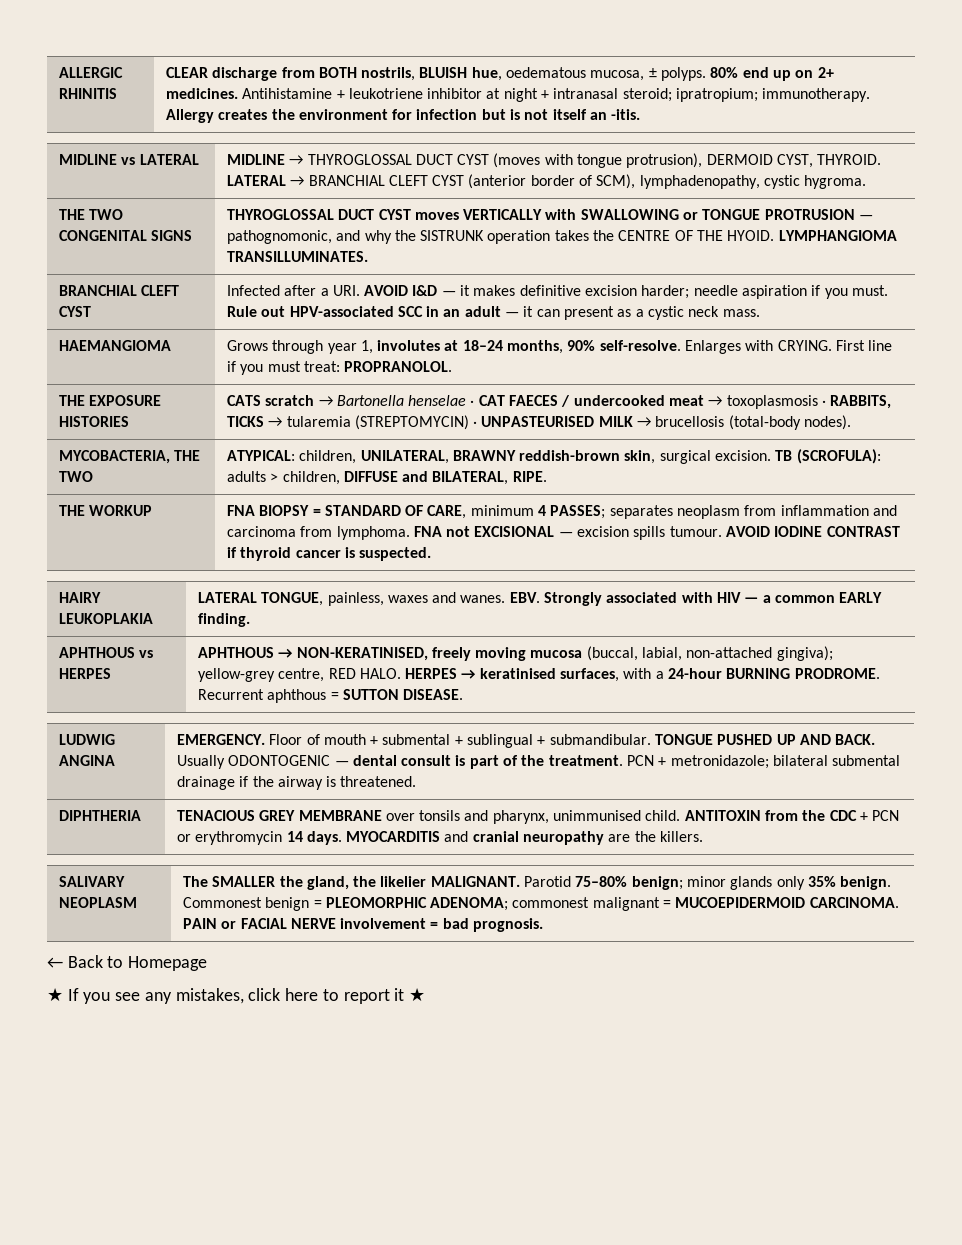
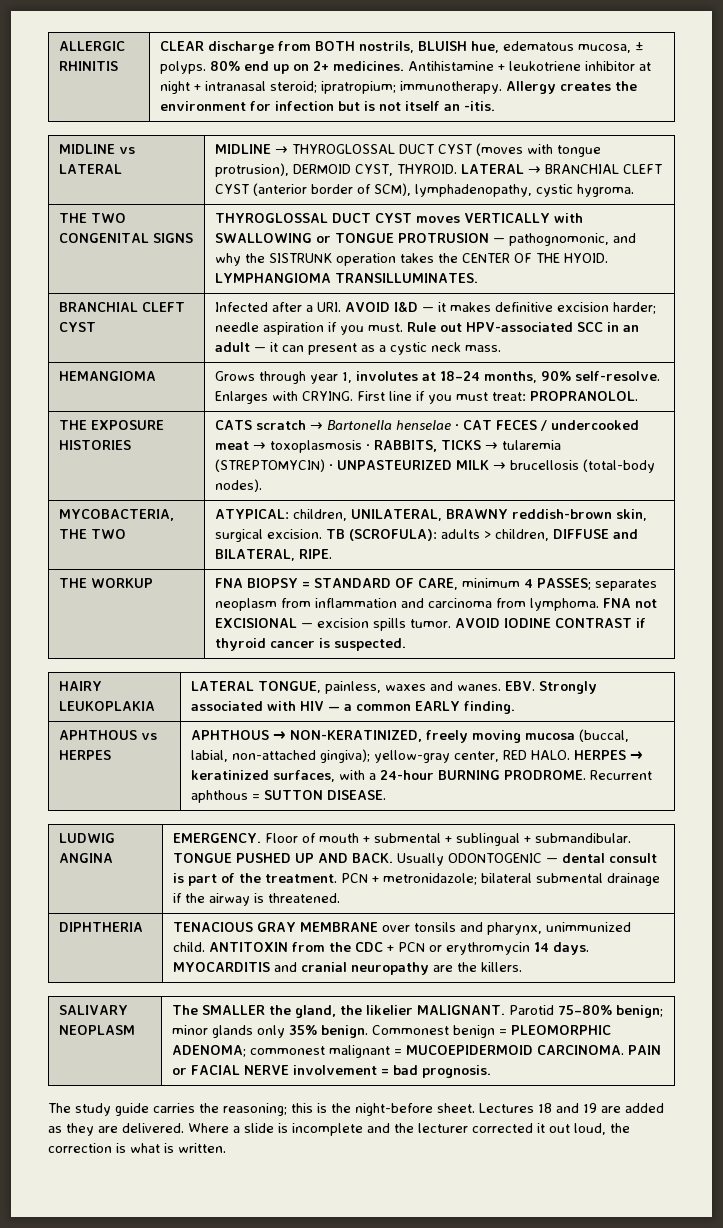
- CLEAR discharge from BOTH nostrils, BLUISH hue, oedematous mucosa, ± polyps.
+ CLEAR discharge from BOTH nostrils, BLUISH hue, edematous mucosa, ± polyps.
- THE TWO CONGENITAL SIGNS | THYROGLOSSAL DUCT CYST moves VERTICALLY with SWALLOWING or TONGUE PROTRUSION — pathognomonic, and why the SISTRUNK operation takes the CENTRE OF THE HYOID. LYMPHANGIOMA TRANSILLUMINATES.
+ THE TWO CONGENITAL SIGNS | THYROGLOSSAL DUCT CYST moves VERTICALLY with SWALLOWING or TONGUE PROTRUSION — pathognomonic, and why the SISTRUNK operation takes the CENTER OF THE HYOID. LYMPHANGIOMA TRANSILLUMINATES.
- HAEMANGIOMA | Grows through year 1, involutes at 18–24 months, 90% self-resolve. Enlarges with CRYING. First line if you must treat: PROPRANOLOL.
+ HEMANGIOMA | Grows through year 1, involutes at 18–24 months, 90% self-resolve. Enlarges with CRYING. First line if you must treat: PROPRANOLOL.
- THE EXPOSURE HISTORIES | CATS scratch → Bartonella henselae · CAT FAECES / undercooked meat → toxoplasmosis · RABBITS, TICKS → tularemia (STREPTOMYCIN) · UNPASTEURISED MILK → brucellosis (total-body nodes).
+ THE EXPOSURE HISTORIES | CATS scratch → Bartonella henselae · CAT FECES / undercooked meat → toxoplasmosis · RABBITS, TICKS → tularemia (STREPTOMYCIN) · UNPASTEURIZED MILK → brucellosis (total-body nodes).
- THE WORKUP | FNA BIOPSY = STANDARD OF CARE, minimum 4 PASSES; separates neoplasm from inflammation and carcinoma from lymphoma. FNA not EXCISIONAL — excision spills tumour. AVOID IODINE CONTRAST if thyroid cancer is suspected.
+ THE WORKUP | FNA BIOPSY = STANDARD OF CARE, minimum 4 PASSES; separates neoplasm from inflammation and carcinoma from lymphoma. FNA not EXCISIONAL — excision spills tumor. AVOID IODINE CONTRAST if thyroid cancer is suspected.
- APHTHOUS vs HERPES | APHTHOUS → NON-KERATINISED, freely moving mucosa (buccal, labial, non-attached gingiva); yellow-grey centre, RED HALO. HERPES → keratinised surfaces, with a 24-hour BURNING PRODROME. Recurrent aphthous = SUTTON DISEASE.
+ APHTHOUS vs HERPES | APHTHOUS → NON-KERATINIZED, freely moving mucosa (buccal, labial, non-attached gingiva); yellow-gray center, RED HALO. HERPES → keratinized surfaces, with a 24-hour BURNING PRODROME. Recurrent aphthous = SUTTON DISEASE.
- DIPHTHERIA | TENACIOUS GREY MEMBRANE over tonsils and pharynx, unimmunised child. ANTITOXIN from the CDC + PCN or erythromycin 14 days. MYOCARDITIS and cranial neuropathy are the killers.
+ DIPHTHERIA | TENACIOUS GRAY MEMBRANE over tonsils and pharynx, unimmunized child. ANTITOXIN from the CDC + PCN or erythromycin 14 days. MYOCARDITIS and cranial neuropathy are the killers.
- ← Back to Homepage
- ★ If you see any mistakes, click here to report it ★
+ The study guide carries the reasoning; this is the night-before sheet. Lectures 18 and 19 are added as they are delivered. Where a slide is incomplete and the lecturer corrected it out loud, the correction is what is written.

